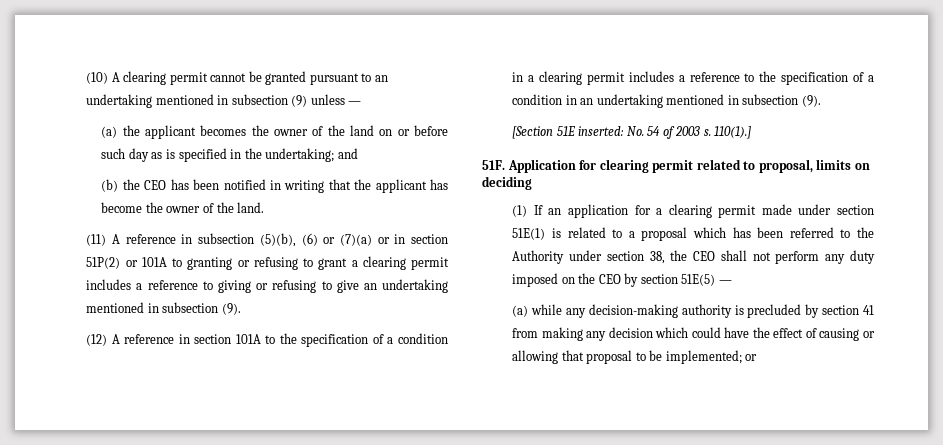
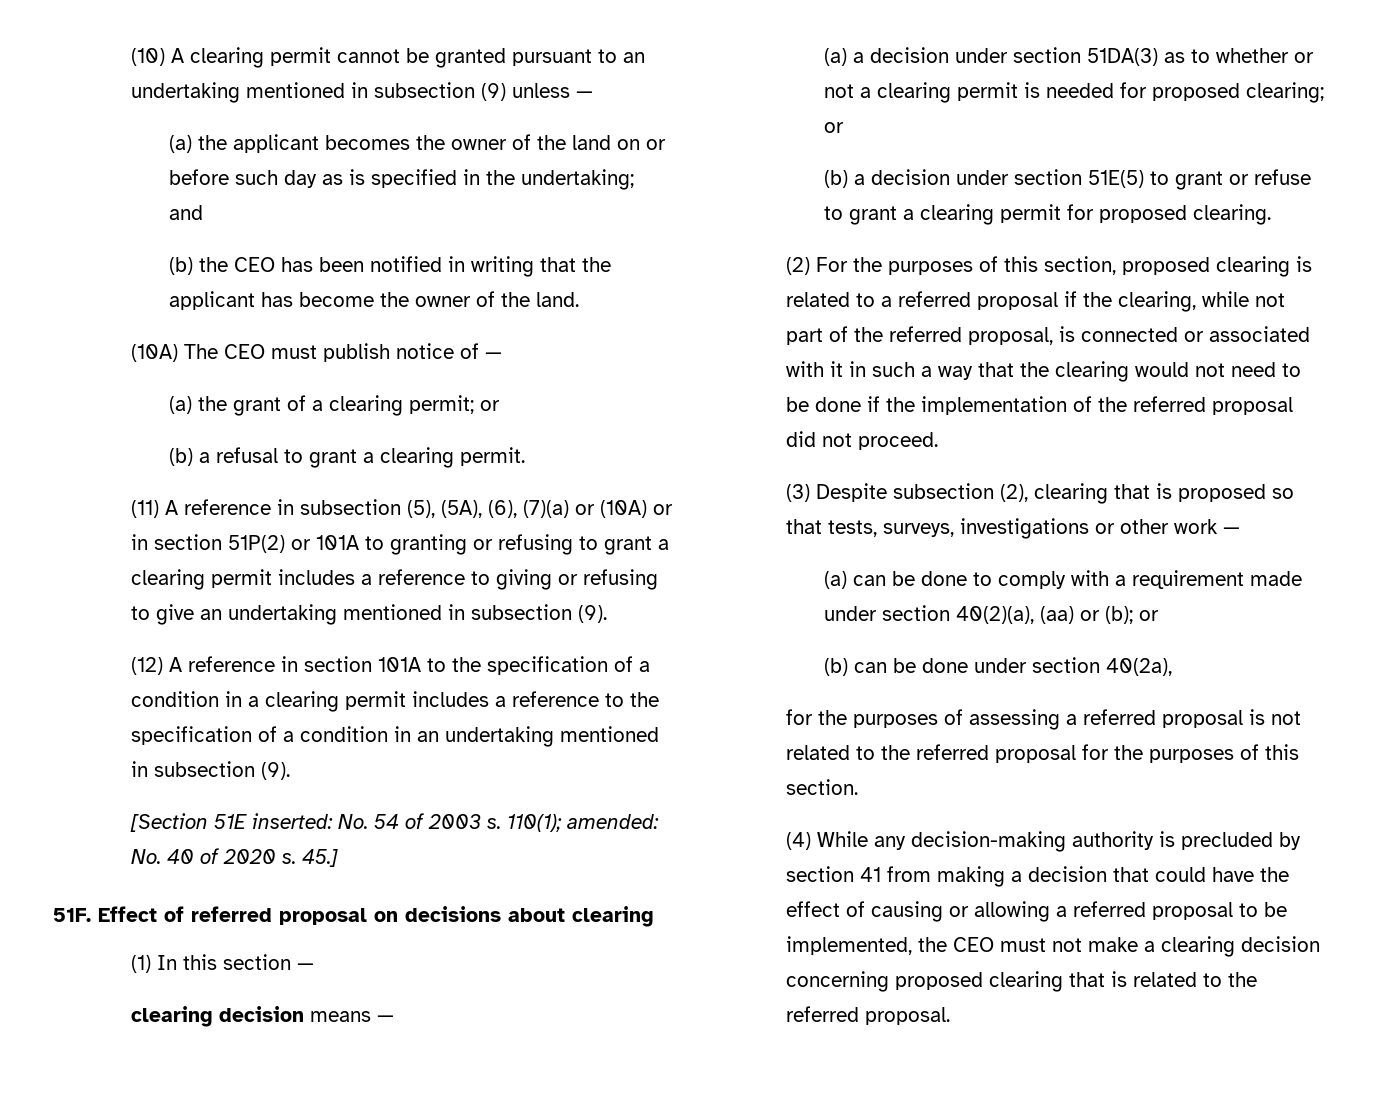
+ (10A) The CEO must publish notice of —
+ (a) the grant of a clearing permit; or
+ (b) a refusal to grant a clearing permit.
- (11) A reference in subsection (5)(b), (6) or (7)(a) or in section 51P(2) or 101A to granting or refusing to grant a clearing permit includes a reference to giving or refusing to give an undertaking mentioned in subsection (9).
+ (11) A reference in subsection (5), (5A), (6), (7)(a) or (10A) or in section 51P(2) or 101A to granting or refusing to grant a clearing permit includes a reference to giving or refusing to give an undertaking mentioned in subsection (9).
- 110(1).]
- 51F. Application for clearing permit related to proposal, limits on deciding
- (1) If an application for a clearing permit made under section 51E(1) is related to a proposal which has been referred to the Authority under section 38, the CEO shall not perform any duty imposed on the CEO by section 51E(5) —
- (a) while any decision-making authority is precluded by section 41 from making any decision which could have the effect of causing or allowing that proposal to be implemented; or
+ 110(1); amended: No. 40 of 2020 s. 45.]
+ 51F. Effect of referred proposal on decisions about clearing
+ (1) In this section —
+ clearing decision means —
+ (a) a decision under section 51DA(3) as to whether or not a clearing permit is needed for proposed clearing; or
+ (b) a decision under section 51E(5) to grant or refuse to grant a clearing permit for proposed clearing.
+ (2) For the purposes of this section, proposed clearing is related to a referred proposal if the clearing, while not part of the referred proposal, is connected or associated with it in such a way that the clearing would not need to be done if the implementation of the referred proposal did not proceed.
+ (3) Despite subsection (2), clearing that is proposed so that tests, surveys, investigations or other work —
+ (a) can be done to comply with a requirement made under section 40(2)(a), (aa) or (b); or
+ (b) can be done under section 40(2a),
+ for the purposes of assessing a referred proposal is not related to the referred proposal for the purposes of this section.
+ (4) While any decision-making authority is precluded by section 41 from making a decision that could have the effect of causing or allowing a referred proposal to be implemented, the CEO must not make a clearing decision concerning proposed clearing that is related to the referred proposal.

